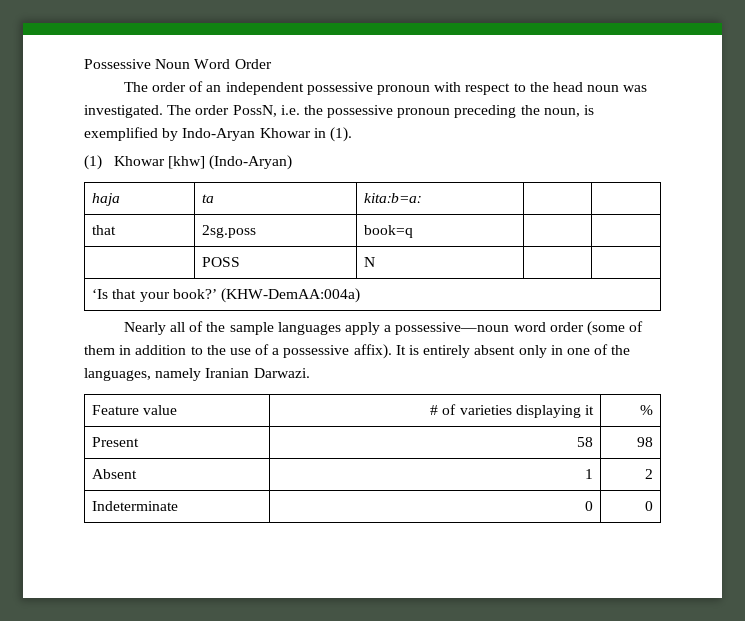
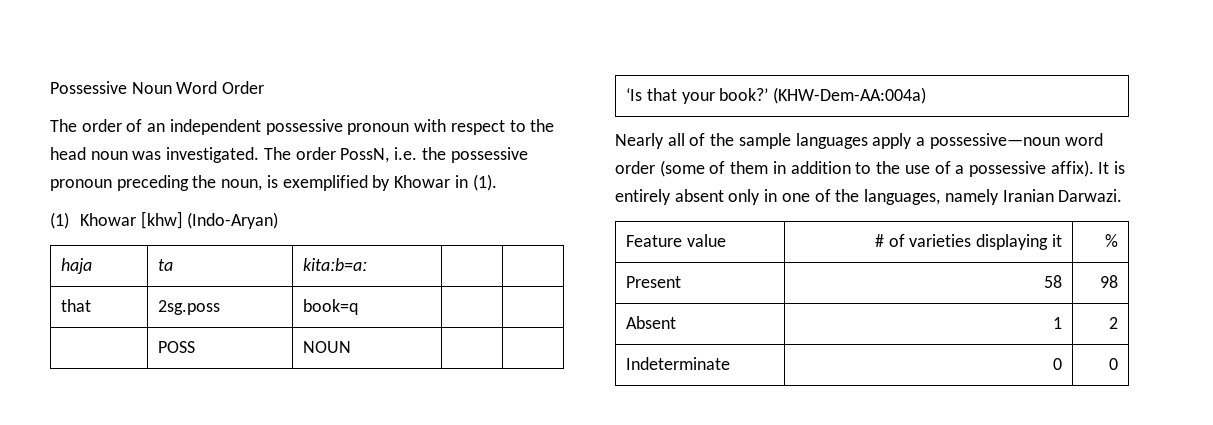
- The order PossN, i.e. the possessive pronoun preceding the noun, is exemplified by Indo-Aryan Khowar in (1).
+ The order PossN, i.e. the possessive pronoun preceding the noun, is exemplified by Khowar in (1).
- | POSS | N | |
+ | POSS | NOUN | |
- ‘Is that your book?’ (KHW-DemAA:004a)
+ ‘Is that your book?’ (KHW-Dem-AA:004a)

